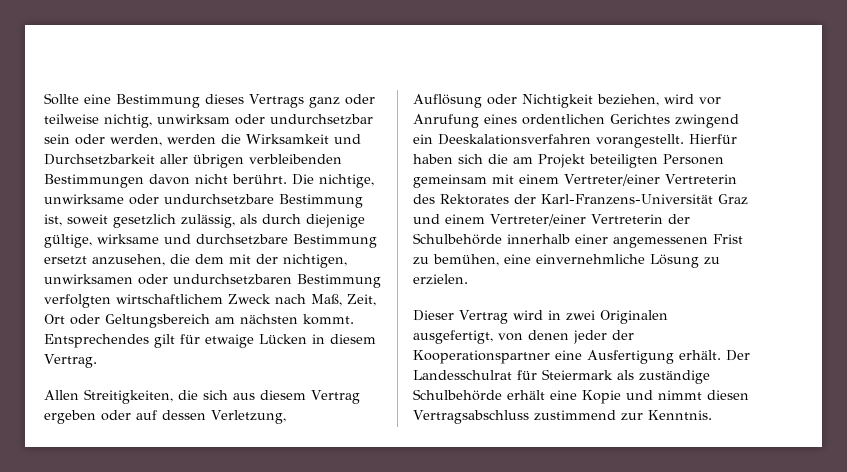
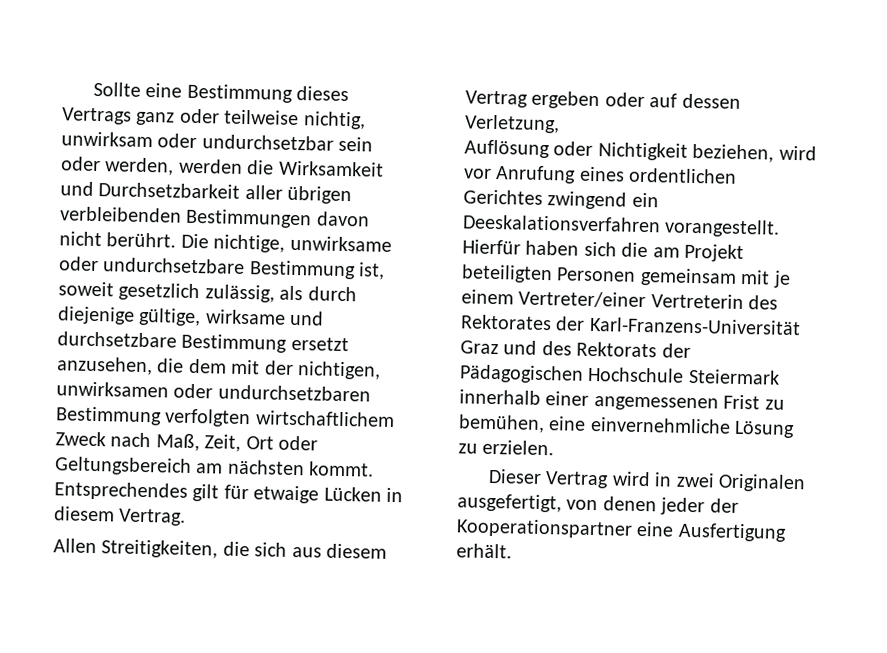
- Hierfür haben sich die am Projekt beteiligten Personen gemeinsam mit einem Vertreter/einer Vertreterin des Rektorates der Karl-Franzens-Universität Graz und einem Vertreter/einer Vertreterin der Schulbehörde innerhalb einer angemessenen Frist zu bemühen, eine einvernehmliche Lösung zu erzielen.
+ Hierfür haben sich die am Projekt beteiligten Personen gemeinsam mit je einem Vertreter/einer Vertreterin des Rektorates der Karl-Franzens-Universität Graz und des Rektorats der Pädagogischen Hochschule Steiermark innerhalb einer angemessenen Frist zu bemühen, eine einvernehmliche Lösung zu erzielen.
- Der Landesschulrat für Steiermark als zuständige Schulbehörde erhält eine Kopie und nimmt diesen Vertragsabschluss zustimmend zur Kenntnis.

